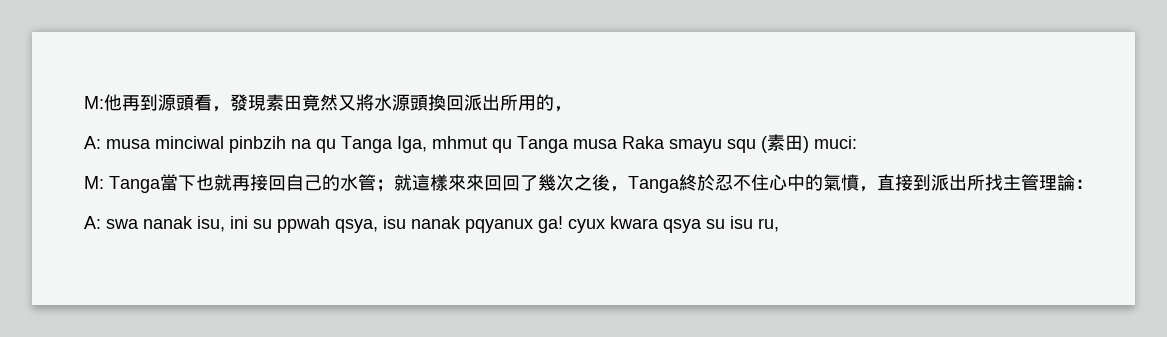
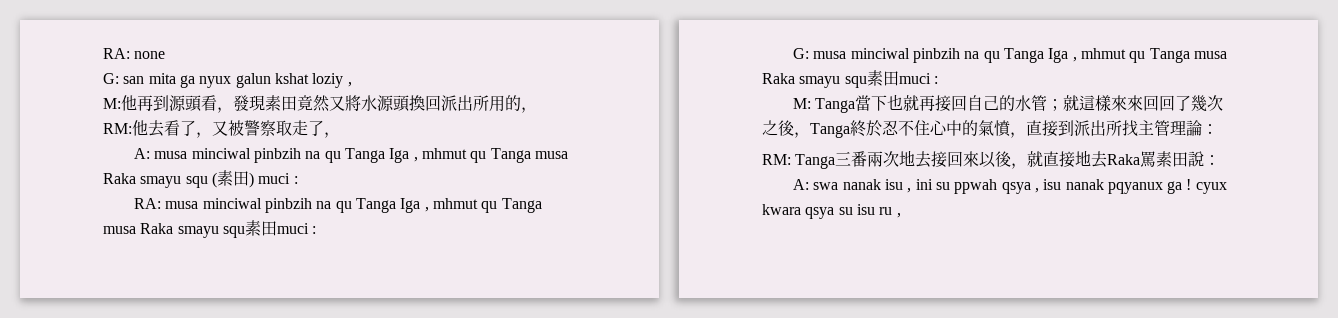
+ RA: none
+ G: san mita ga nyux galun kshat loziy ,
+ RM:他去看了，又被警察取走了，
- A: musa minciwal pinbzih na qu Tanga Iga, mhmut qu Tanga musa Raka smayu squ (素田) muci:
+ A: musa minciwal pinbzih na qu Tanga Iga , mhmut qu Tanga musa Raka smayu squ (素田) muci :
+ RA: musa minciwal pinbzih na qu Tanga Iga , mhmut qu Tanga musa Raka smayu squ素田muci :
+ G: musa minciwal pinbzih na qu Tanga Iga , mhmut qu Tanga musa Raka smayu squ素田muci :
+ RM: Tanga三番兩次地去接回來以後，就直接地去Raka罵素田說：
- A: swa nanak isu, ini su ppwah qsya, isu nanak pqyanux ga! cyux kwara qsya su isu ru,
+ A: swa nanak isu , ini su ppwah qsya , isu nanak pqyanux ga ! cyux kwara qsya su isu ru ,

